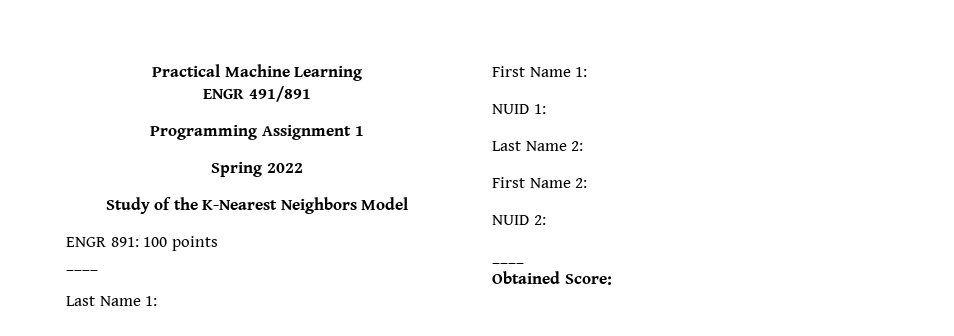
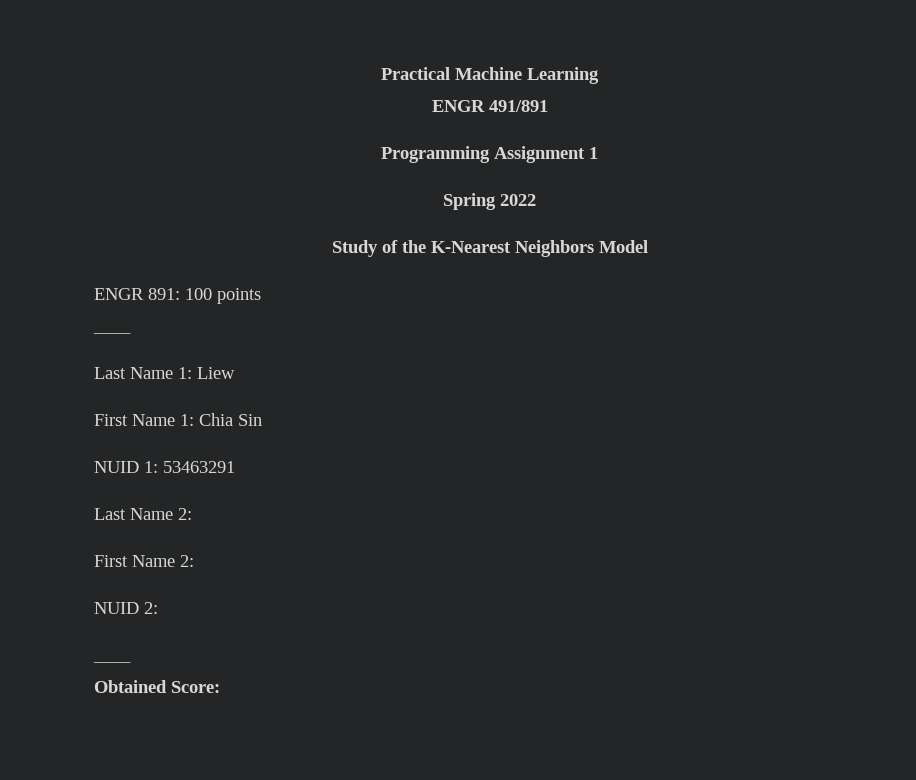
- Last Name 1:
+ Last Name 1: Liew
- First Name 1:
+ First Name 1: Chia Sin
- NUID 1:
+ NUID 1: 53463291

